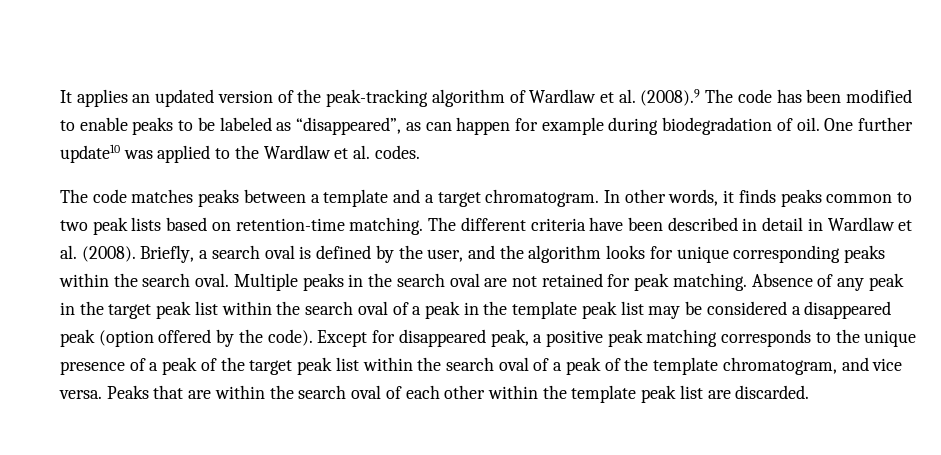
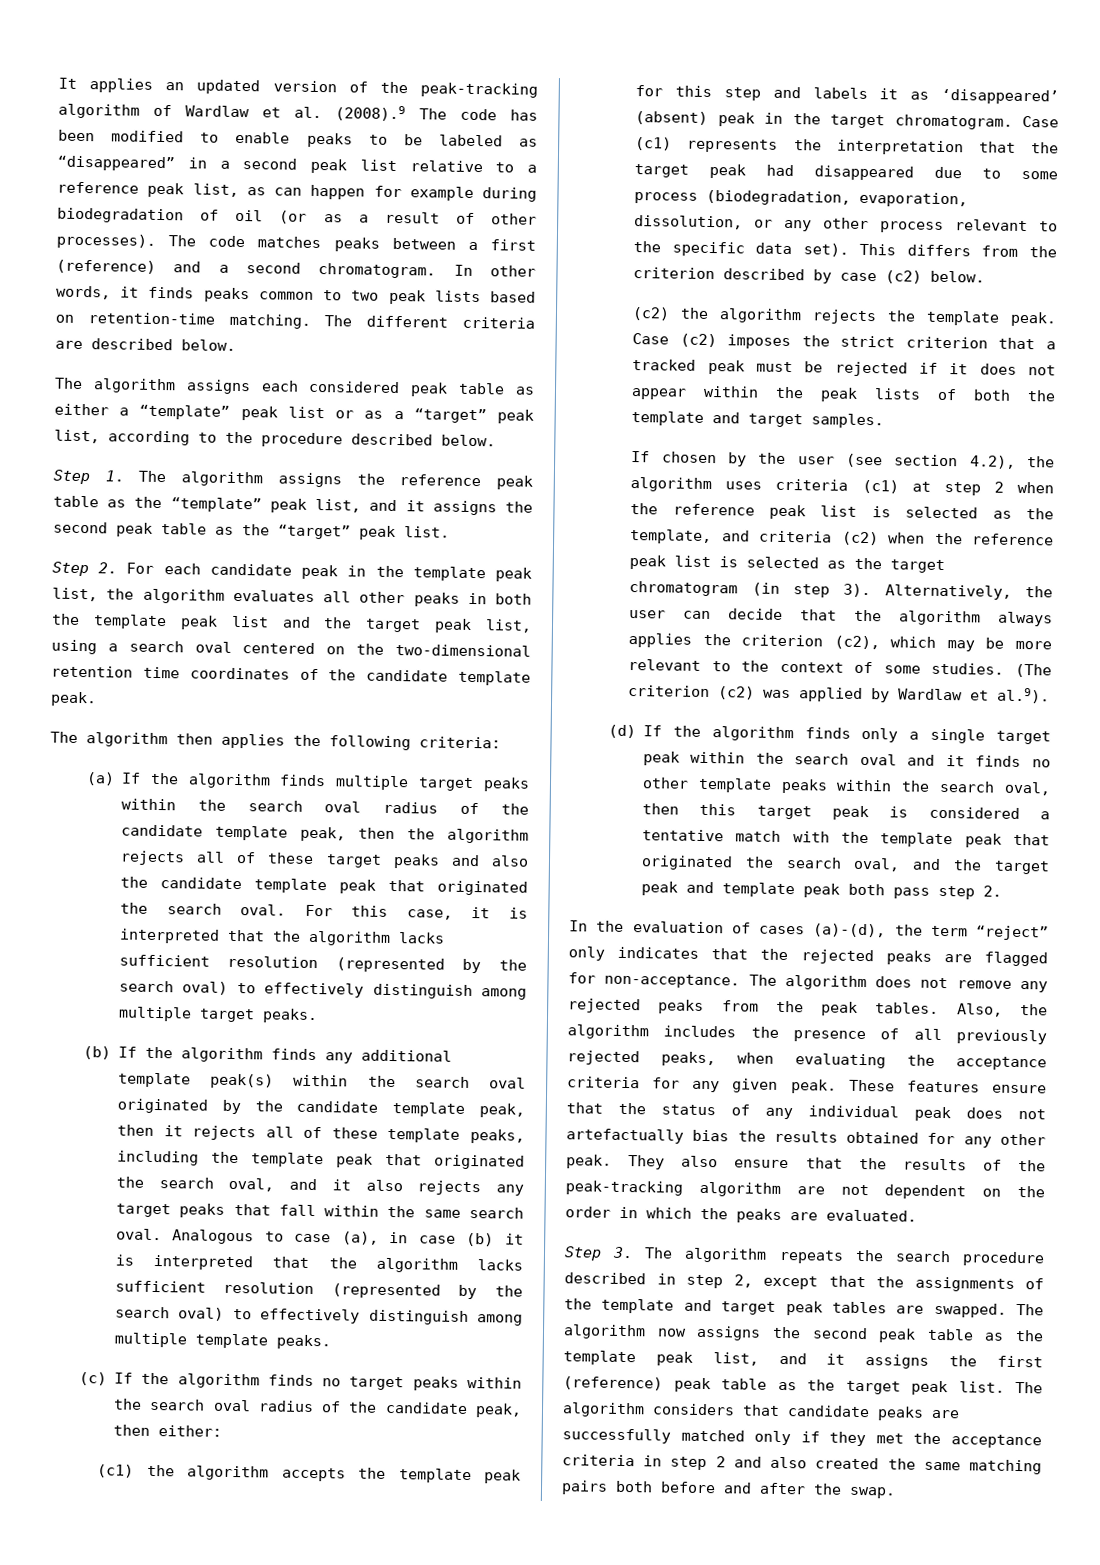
- It applies an updated version of the peak-tracking algorithm of Wardlaw et al. (2008).9 The code has been modified to enable peaks to be labeled as “disappeared”, as can happen for example during biodegradation of oil. One further update10 was applied to the Wardlaw et al. codes.
- The code matches peaks between a template and a target chromatogram.
+ It applies an updated version of the peak-tracking algorithm of Wardlaw et al. (2008).9 The code has been modified to enable peaks to be labeled as “disappeared” in a second peak list relative to a reference peak list, as can happen for example during biodegradation of oil (or as a result of other processes). The code matches peaks between a first (reference) and a second chromatogram.
- The different criteria have been described in detail in Wardlaw et al. (2008). Briefly, a search oval is defined by the user, and the algorithm looks for unique corresponding peaks within the search oval. Multiple peaks in the search oval are not retained for peak matching. Absence of any peak in the target peak list within the search oval of a peak in the template peak list may be considered a disappeared peak (option offered by the code). Except for disappeared peak, a positive peak matching corresponds to the unique presence of a peak of the target peak list within the search oval of a peak of the template chromatogram, and vice versa. Peaks that are within the search oval of each other within the template peak list are discarded.
+ The different criteria are described below.
+ The algorithm assigns each considered peak table as either a “template” peak list or as a “target” peak list, according to the procedure described below.
+ Step 1. The algorithm assigns the reference peak table as the “template” peak list, and it assigns the second peak table as the “target” peak list.
+ Step 2. For each candidate peak in the template peak list, the algorithm evaluates all other peaks in both the template peak list and the target peak list, using a search oval centered on the two-dimensional retention time coordinates of the candidate template peak.
+ The algorithm then applies the following criteria:
+ (a) If the algorithm finds multiple target peaks within the search oval radius of the candidate template peak, then the algorithm rejects all of these target peaks and also the candidate template peak that originated the search oval. For this case, it is interpreted that the algorithm lacks sufficient resolution (represented by the search oval) to effectively distinguish among multiple target peaks.
+ (b) If the algorithm finds any additional template peak(s) within the search oval originated by the candidate template peak, then it rejects all of these template peaks, including the template peak that originated the search oval, and it also rejects any target peaks that fall within the same search oval. Analogous to case (a), in case (b) it is interpreted that the algorithm lacks sufficient resolution (represented by the search oval) to effectively distinguish among multiple template peaks.
+ (c) If the algorithm finds no target peaks within the search oval radius of the candidate peak, then either:
+ (c1) the algorithm accepts the template peak for this step and labels it as ‘disappeared’ (absent) peak in the target chromatogram. Case (c1) represents the interpretation that the target peak had disappeared due to some process (biodegradation, evaporation, dissolution, or any other process relevant to the specific data set). This differs from the criterion described by case (c2) below.
+ (c2) the algorithm rejects the template peak. Case (c2) imposes the strict criterion that a tracked peak must be rejected if it does not appear within the peak lists of both the template and target samples.
+ If chosen by the user (see section 4.2), the algorithm uses criteria (c1) at step 2 when the reference peak list is selected as the template, and criteria (c2) when the reference peak list is selected as the target chromatogram (in step 3). Alternatively, the user can decide that the algorithm always applies the criterion (c2), which may be more relevant to the context of some studies. (The criterion (c2) was applied by Wardlaw et al.9).
+ (d) If the algorithm finds only a single target peak within the search oval and it finds no other template peaks within the search oval, then this target peak is considered a tentative match with the template peak that originated the search oval, and the target peak and template peak both pass step 2.
+ In the evaluation of cases (a)-(d), the term “reject” only indicates that the rejected peaks are flagged for non-acceptance. The algorithm does not remove any rejected peaks from the peak tables. Also, the algorithm includes the presence of all previously rejected peaks, when evaluating the acceptance criteria for any given peak. These features ensure that the status of any individual peak does not artefactually bias the results obtained for any other peak. They also ensure that the results of the peak-tracking algorithm are not dependent on the order in which the peaks are evaluated.
+ Step 3. The algorithm repeats the search procedure described in step 2, except that the assignments of the template and target peak tables are swapped. The algorithm now assigns the second peak table as the template peak list, and it assigns the first (reference) peak table as the target peak list. The algorithm considers that candidate peaks are successfully matched only if they met the acceptance criteria in step 2 and also created the same matching pairs both before and after the swap.

